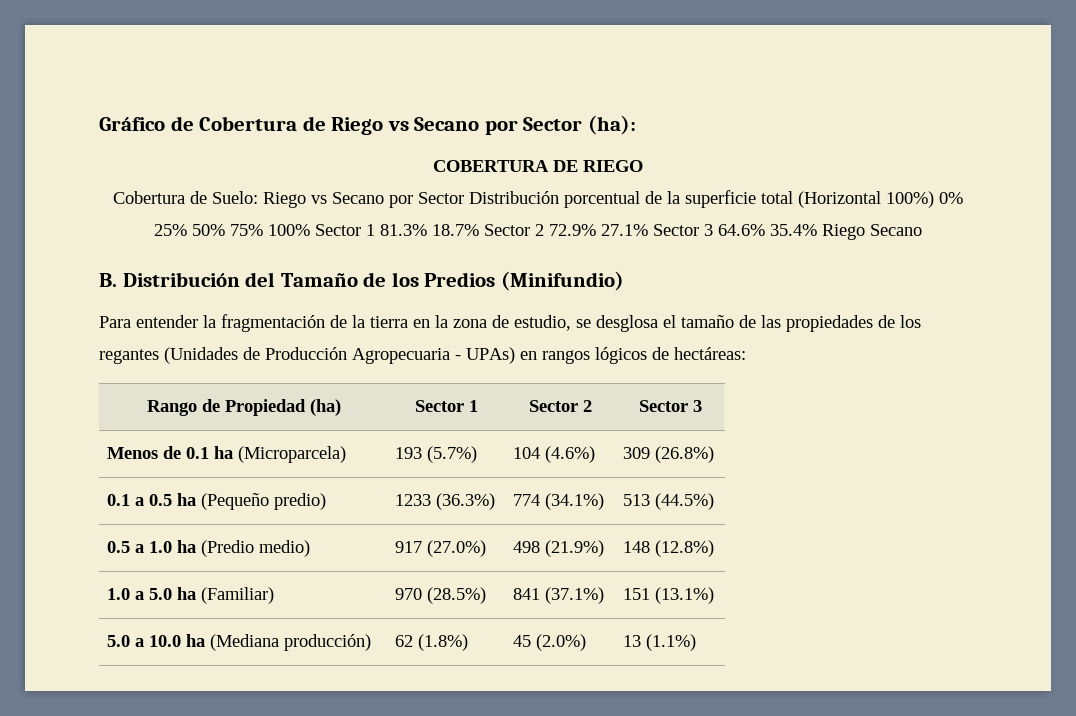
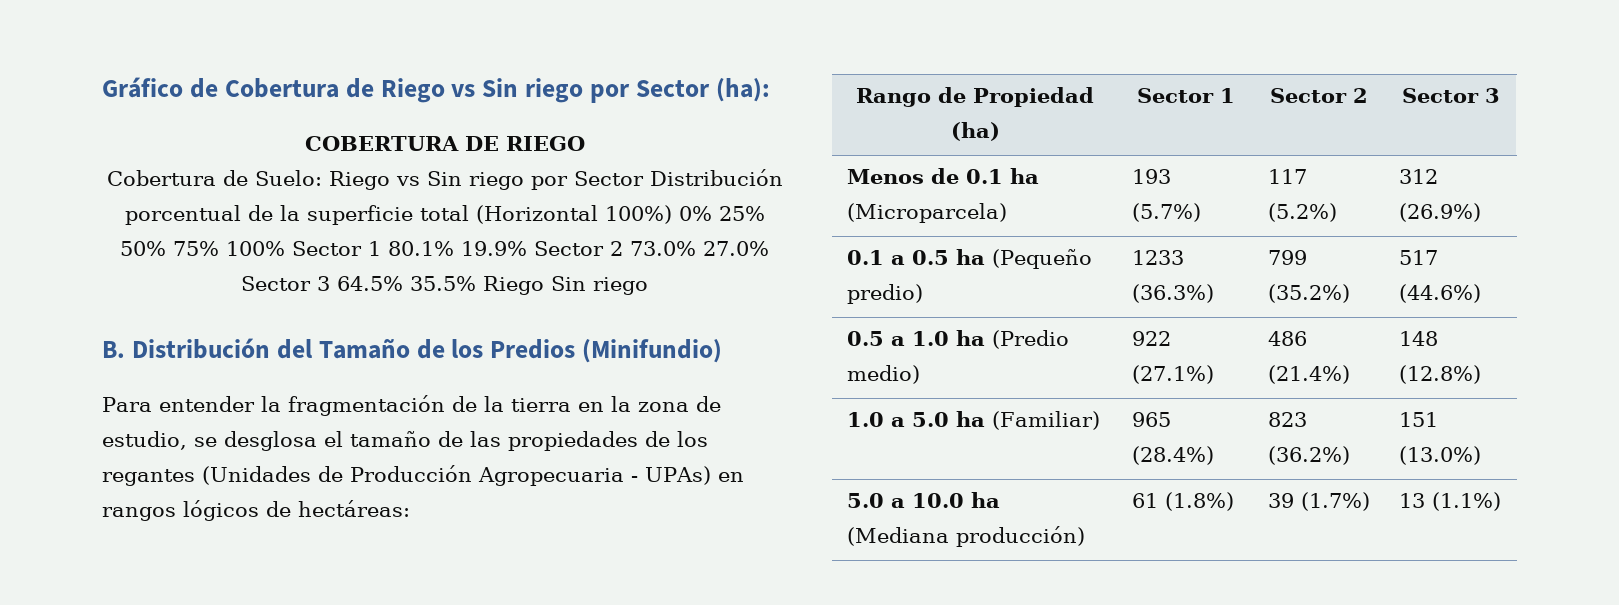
- Gráfico de Cobertura de Riego vs Secano por Sector (ha):
+ Gráfico de Cobertura de Riego vs Sin riego por Sector (ha):
- Cobertura de Suelo: Riego vs Secano por Sector Distribución porcentual de la superficie total (Horizontal 100%) 0% 25% 50% 75% 100% Sector 1 81.3% 18.7% Sector 2 72.9% 27.1% Sector 3 64.6% 35.4% Riego Secano
+ Cobertura de Suelo: Riego vs Sin riego por Sector Distribución porcentual de la superficie total (Horizontal 100%) 0% 25% 50% 75% 100% Sector 1 80.1% 19.9% Sector 2 73.0% 27.0% Sector 3 64.5% 35.5% Riego Sin riego
- Menos de 0.1 ha (Microparcela) | 193 (5.7%) | 104 (4.6%) | 309 (26.8%)
+ Menos de 0.1 ha (Microparcela) | 193 (5.7%) | 117 (5.2%) | 312 (26.9%)
- 0.1 a 0.5 ha (Pequeño predio) | 1233 (36.3%) | 774 (34.1%) | 513 (44.5%)
+ 0.1 a 0.5 ha (Pequeño predio) | 1233 (36.3%) | 799 (35.2%) | 517 (44.6%)
- 0.5 a 1.0 ha (Predio medio) | 917 (27.0%) | 498 (21.9%) | 148 (12.8%)
+ 0.5 a 1.0 ha (Predio medio) | 922 (27.1%) | 486 (21.4%) | 148 (12.8%)
- 1.0 a 5.0 ha (Familiar) | 970 (28.5%) | 841 (37.1%) | 151 (13.1%)
+ 1.0 a 5.0 ha (Familiar) | 965 (28.4%) | 823 (36.2%) | 151 (13.0%)
- 5.0 a 10.0 ha (Mediana producción) | 62 (1.8%) | 45 (2.0%) | 13 (1.1%)
+ 5.0 a 10.0 ha (Mediana producción) | 61 (1.8%) | 39 (1.7%) | 13 (1.1%)

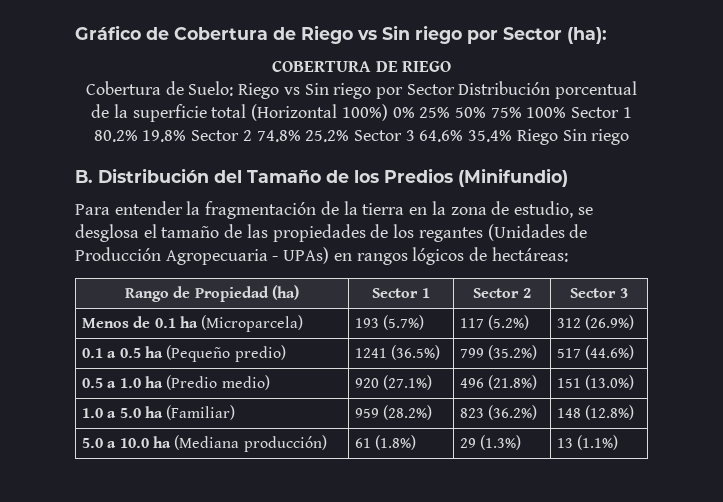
- Cobertura de Suelo: Riego vs Sin riego por Sector Distribución porcentual de la superficie total (Horizontal 100%) 0% 25% 50% 75% 100% Sector 1 80.1% 19.9% Sector 2 73.0% 27.0% Sector 3 64.5% 35.5% Riego Sin riego
+ Cobertura de Suelo: Riego vs Sin riego por Sector Distribución porcentual de la superficie total (Horizontal 100%) 0% 25% 50% 75% 100% Sector 1 80.2% 19.8% Sector 2 74.8% 25.2% Sector 3 64.6% 35.4% Riego Sin riego
- 0.1 a 0.5 ha (Pequeño predio) | 1233 (36.3%) | 799 (35.2%) | 517 (44.6%)
+ 0.1 a 0.5 ha (Pequeño predio) | 1241 (36.5%) | 799 (35.2%) | 517 (44.6%)
- 0.5 a 1.0 ha (Predio medio) | 922 (27.1%) | 486 (21.4%) | 148 (12.8%)
+ 0.5 a 1.0 ha (Predio medio) | 920 (27.1%) | 496 (21.8%) | 151 (13.0%)
- 1.0 a 5.0 ha (Familiar) | 965 (28.4%) | 823 (36.2%) | 151 (13.0%)
+ 1.0 a 5.0 ha (Familiar) | 959 (28.2%) | 823 (36.2%) | 148 (12.8%)
- 5.0 a 10.0 ha (Mediana producción) | 61 (1.8%) | 39 (1.7%) | 13 (1.1%)
+ 5.0 a 10.0 ha (Mediana producción) | 61 (1.8%) | 29 (1.3%) | 13 (1.1%)

